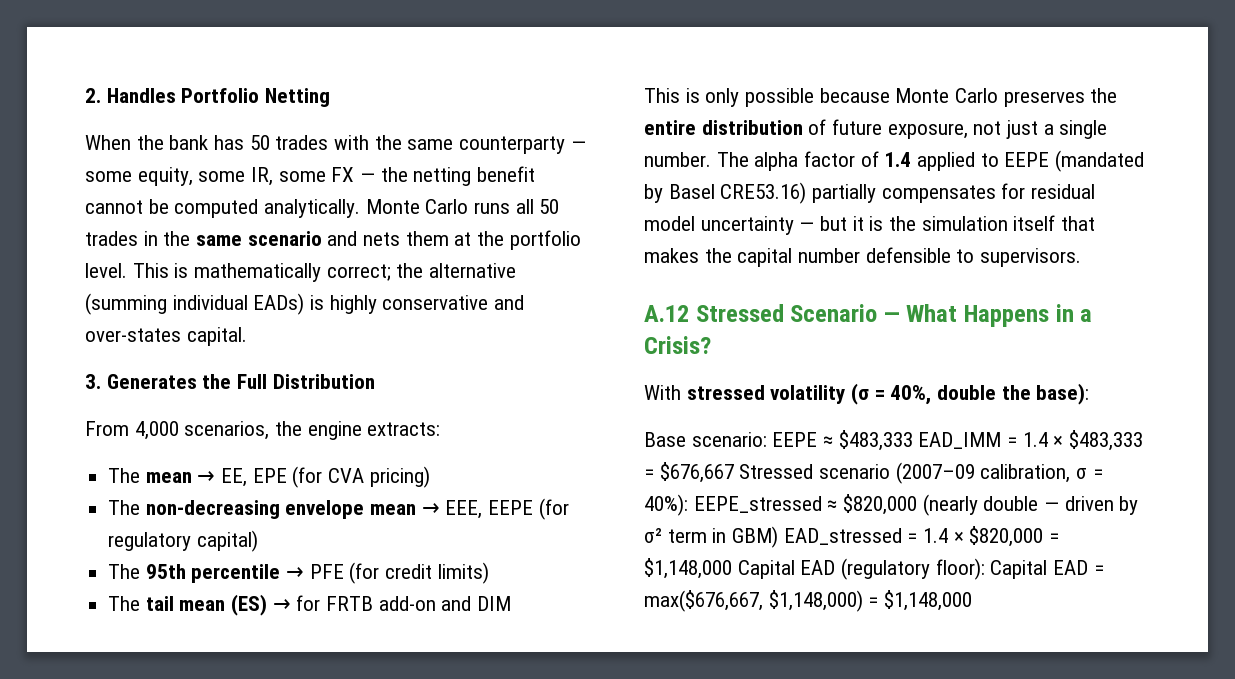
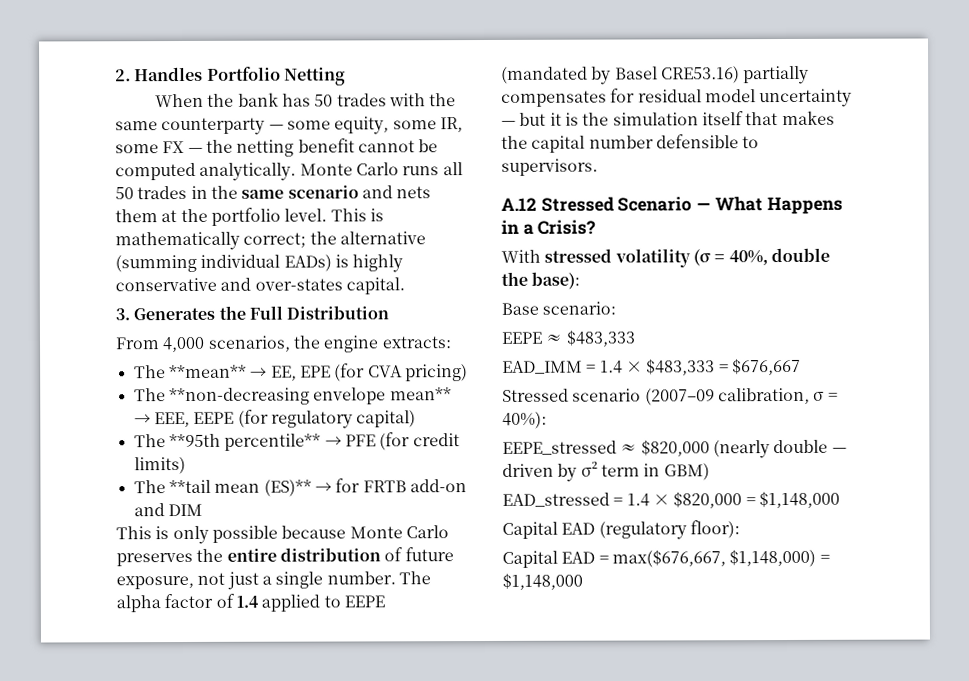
- The mean → EE, EPE (for CVA pricing)
+ The **mean** → EE, EPE (for CVA pricing)
- The non-decreasing envelope mean → EEE, EEPE (for regulatory capital)
+ The **non-decreasing envelope mean** → EEE, EEPE (for regulatory capital)
- The 95th percentile → PFE (for credit limits)
+ The **95th percentile** → PFE (for credit limits)
- The tail mean (ES) → for FRTB add-on and DIM
+ The **tail mean (ES)** → for FRTB add-on and DIM
- Base scenario: EEPE ≈ $483,333 EAD_IMM = 1.4 × $483,333 = $676,667 Stressed scenario (2007–09 calibration, σ = 40%): EEPE_stressed ≈ $820,000 (nearly double — driven by σ² term in GBM) EAD_stressed = 1.4 × $820,000 = $1,148,000 Capital EAD (regulatory floor): Capital EAD = max($676,667, $1,148,000) = $1,148,000
+ Base scenario:
+ EEPE ≈ $483,333
+ EAD_IMM = 1.4 × $483,333 = $676,667
+ Stressed scenario (2007–09 calibration, σ = 40%):
+ EEPE_stressed ≈ $820,000 (nearly double — driven by σ² term in GBM)
+ EAD_stressed = 1.4 × $820,000 = $1,148,000
+ Capital EAD (regulatory floor):
+ Capital EAD = max($676,667, $1,148,000) = $1,148,000

